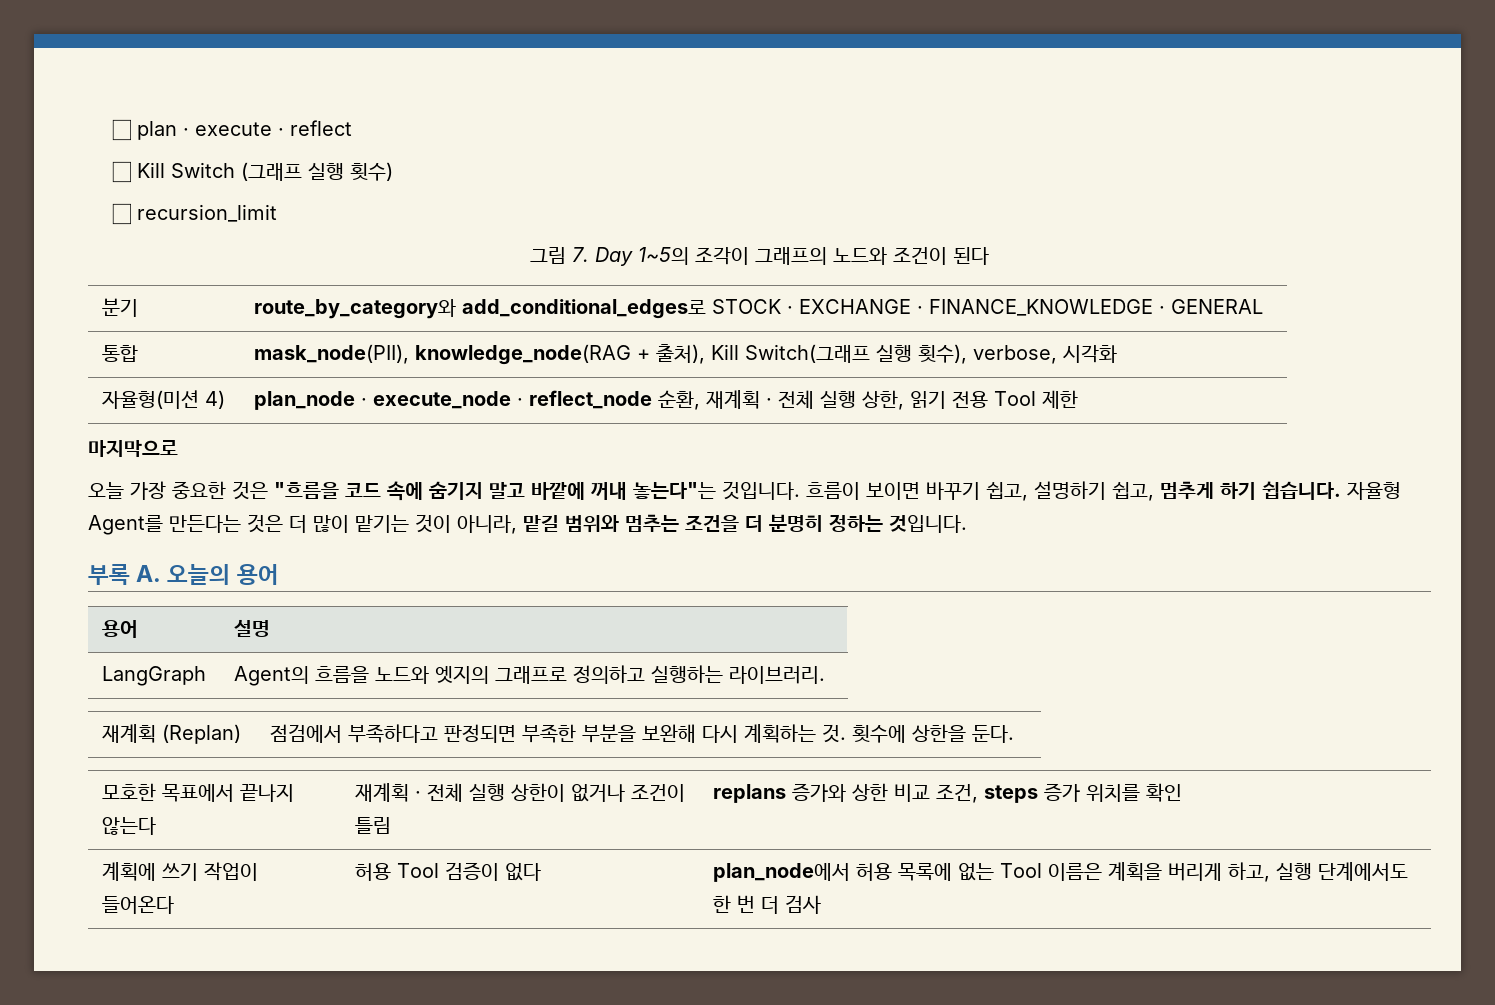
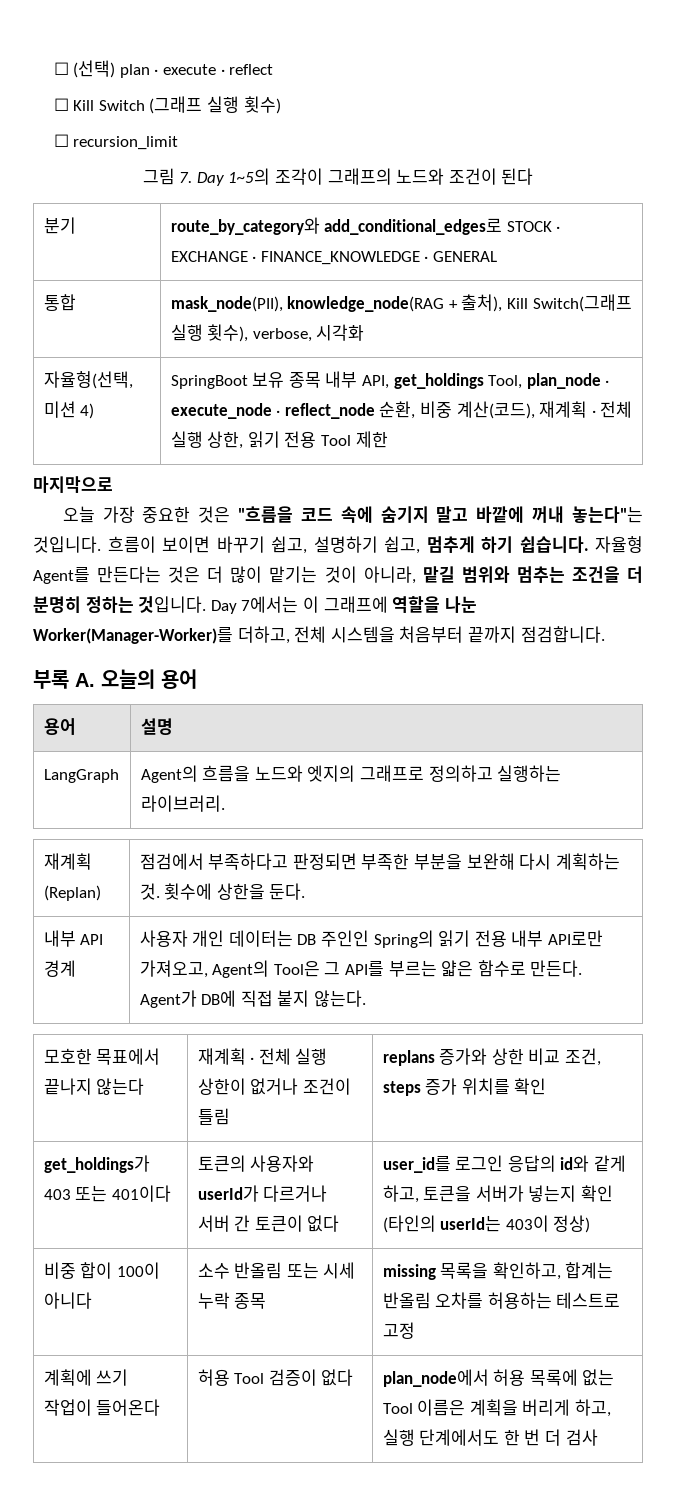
- ☐ plan · execute · reflect
+ ☐ (선택) plan · execute · reflect
- 자율형(미션 4) | plan_node · execute_node · reflect_node 순환, 재계획 · 전체 실행 상한, 읽기 전용 Tool 제한
+ 자율형(선택, 미션 4) | SpringBoot 보유 종목 내부 API, get_holdings Tool, plan_node · execute_node · reflect_node 순환, 비중 계산(코드), 재계획 · 전체 실행 상한, 읽기 전용 Tool 제한
+ Day 7에서는 이 그래프에 역할을 나눈 Worker(Manager-Worker)를 더하고, 전체 시스템을 처음부터 끝까지 점검합니다.
+ 내부 API 경계 | 사용자 개인 데이터는 DB 주인인 Spring의 읽기 전용 내부 API로만 가져오고, Agent의 Tool은 그 API를 부르는 얇은 함수로 만든다. Agent가 DB에 직접 붙지 않는다.
+ get_holdings가 403 또는 401이다 | 토큰의 사용자와 userId가 다르거나 서버 간 토큰이 없다 | user_id를 로그인 응답의 id와 같게 하고, 토큰을 서버가 넣는지 확인 (타인의 userId는 403이 정상)
+ 비중 합이 100이 아니다 | 소수 반올림 또는 시세 누락 종목 | missing 목록을 확인하고, 합계는 반올림 오차를 허용하는 테스트로 고정

